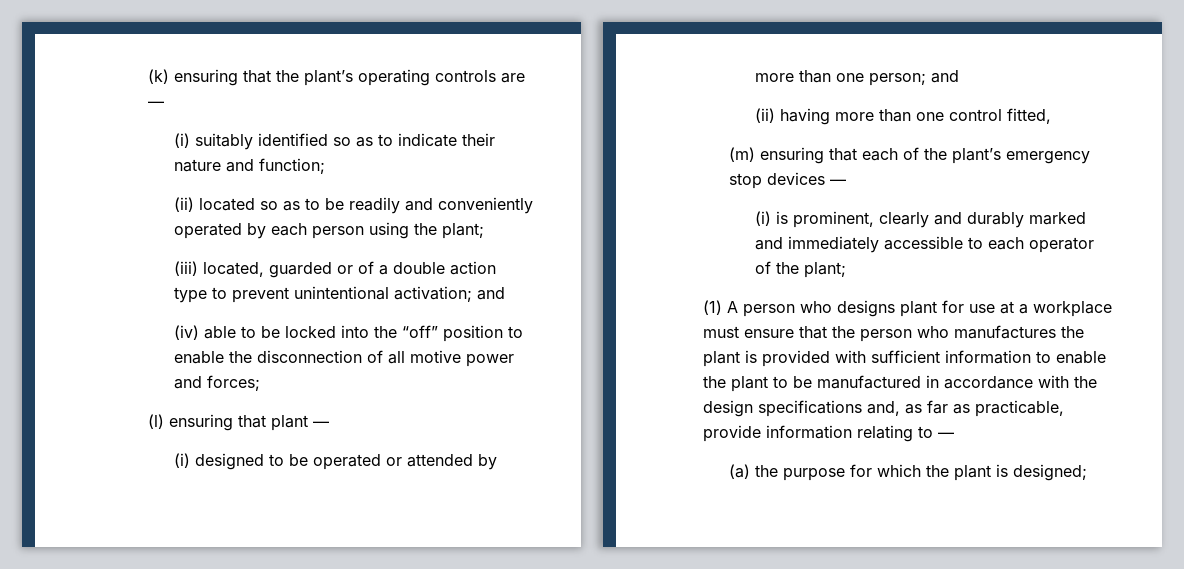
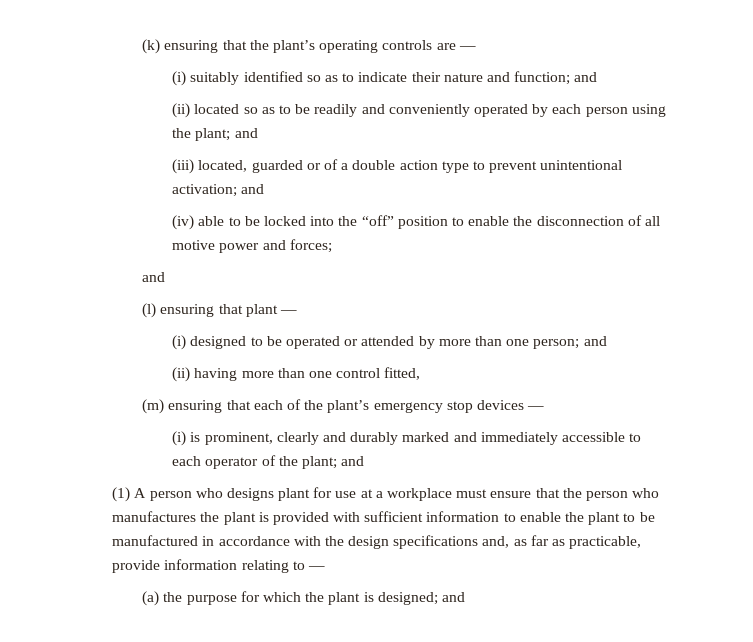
- (i) suitably identified so as to indicate their nature and function;
+ (i) suitably identified so as to indicate their nature and function; and
- (ii) located so as to be readily and conveniently operated by each person using the plant;
+ (ii) located so as to be readily and conveniently operated by each person using the plant; and
  (iv) able to be locked into the “off” position to enable the disconnection of all motive power and forces;
+ and
- (i) is prominent, clearly and durably marked and immediately accessible to each operator of the plant;
+ (i) is prominent, clearly and durably marked and immediately accessible to each operator of the plant; and
- (a) the purpose for which the plant is designed;
+ (a) the purpose for which the plant is designed; and

